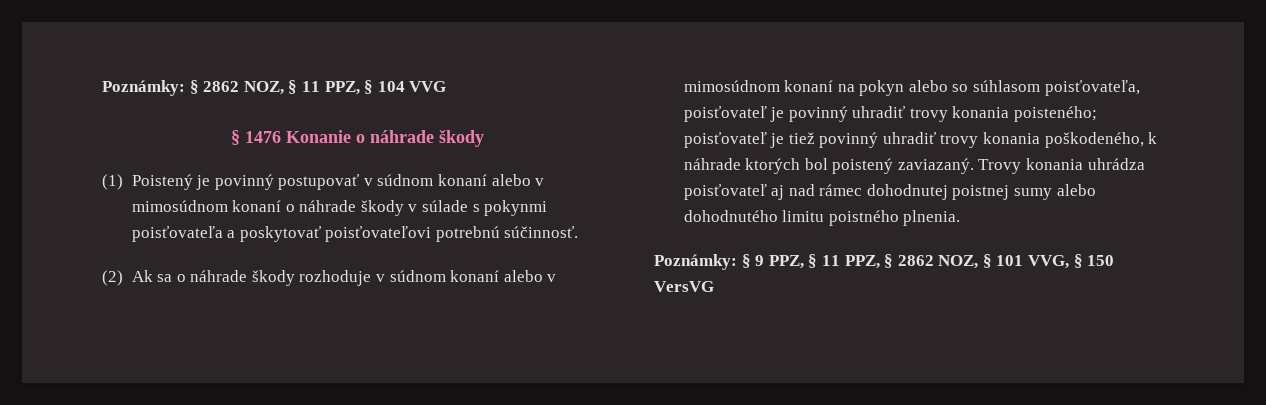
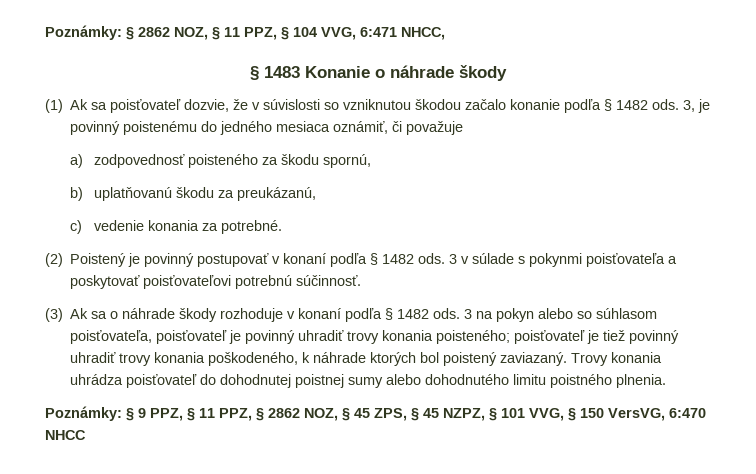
- Poznámky: § 2862 NOZ, § 11 PPZ, § 104 VVG
- § 1476 Konanie o náhrade škody
+ Poznámky: § 2862 NOZ, § 11 PPZ, § 104 VVG, 6:471 NHCC,
+ § 1483 Konanie o náhrade škody
- (1) Poistený je povinný postupovať v súdnom konaní alebo v mimosúdnom konaní o náhrade škody v súlade s pokynmi poisťovateľa a poskytovať poisťovateľovi potrebnú súčinnosť.
+ (1) Ak sa poisťovateľ dozvie, že v súvislosti so vzniknutou škodou začalo konanie podľa § 1482 ods. 3, je povinný poistenému do jedného mesiaca oznámiť, či považuje
+ a) zodpovednosť poisteného za škodu spornú,
+ b) uplatňovanú škodu za preukázanú,
+ c) vedenie konania za potrebné.
+ (2) Poistený je povinný postupovať v konaní podľa § 1482 ods. 3 v súlade s pokynmi poisťovateľa a poskytovať poisťovateľovi potrebnú súčinnosť.
- (2) Ak sa o náhrade škody rozhoduje v súdnom konaní alebo v mimosúdnom konaní na pokyn alebo so súhlasom poisťovateľa, poisťovateľ je povinný uhradiť trovy konania poisteného; poisťovateľ je tiež povinný uhradiť trovy konania poškodeného, k náhrade ktorých bol poistený zaviazaný.
+ (3) Ak sa o náhrade škody rozhoduje v konaní podľa § 1482 ods. 3 na pokyn alebo so súhlasom poisťovateľa, poisťovateľ je povinný uhradiť trovy konania poisteného; poisťovateľ je tiež povinný uhradiť trovy konania poškodeného, k náhrade ktorých bol poistený zaviazaný.
- Trovy konania uhrádza poisťovateľ aj nad rámec dohodnutej poistnej sumy alebo dohodnutého limitu poistného plnenia.
+ Trovy konania uhrádza poisťovateľ do dohodnutej poistnej sumy alebo dohodnutého limitu poistného plnenia.
- Poznámky: § 9 PPZ, § 11 PPZ, § 2862 NOZ, § 101 VVG, § 150 VersVG
+ Poznámky: § 9 PPZ, § 11 PPZ, § 2862 NOZ, § 45 ZPS, § 45 NZPZ, § 101 VVG, § 150 VersVG, 6:470 NHCC

